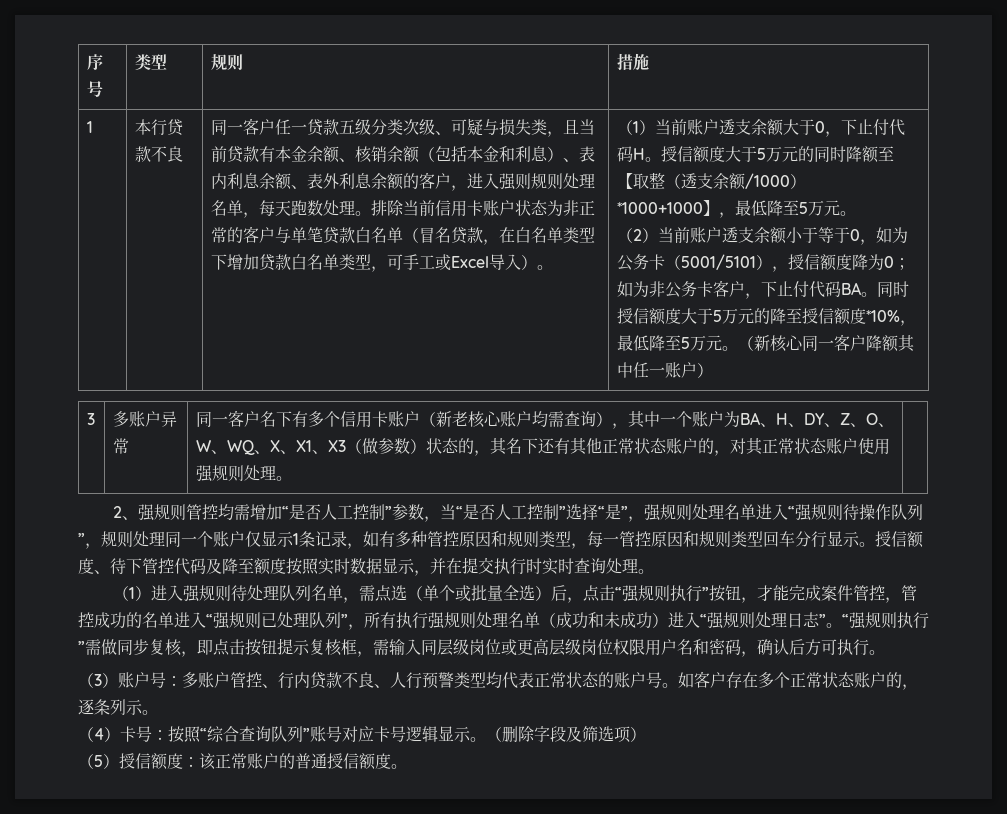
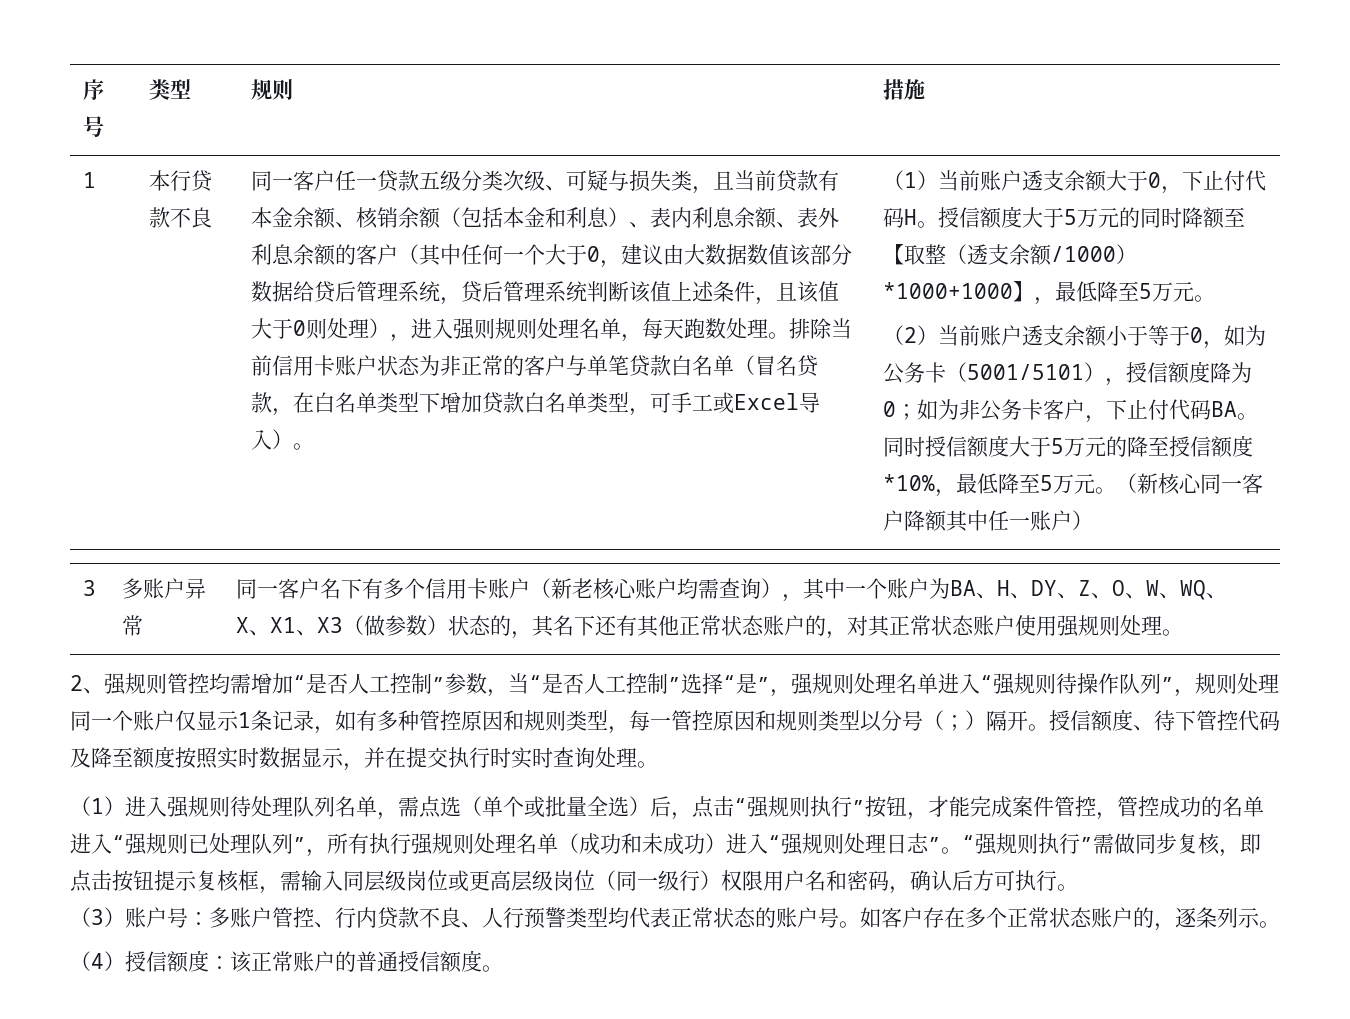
- 同一客户任一贷款五级分类次级、可疑与损失类，且当前贷款有本金余额、核销余额（包括本金和利息）、表内利息余额、表外利息余额的客户，进入强则规则处理名单，每天跑数处理。
+ 同一客户任一贷款五级分类次级、可疑与损失类，且当前贷款有本金余额、核销余额（包括本金和利息）、表内利息余额、表外利息余额的客户（其中任何一个大于0，建议由大数据数值该部分数据给贷后管理系统，贷后管理系统判断该值上述条件，且该值大于0则处理），进入强则规则处理名单，每天跑数处理。
- 2、强规则管控均需增加“是否人工控制”参数，当“是否人工控制”选择“是”，强规则处理名单进入“强规则待操作队列”，规则处理同一个账户仅显示1条记录，如有多种管控原因和规则类型，每一管控原因和规则类型回车分行显示。
+ 2、强规则管控均需增加“是否人工控制”参数，当“是否人工控制”选择“是”，强规则处理名单进入“强规则待操作队列”，规则处理同一个账户仅显示1条记录，如有多种管控原因和规则类型，每一管控原因和规则类型以分号（；）隔开。
- “强规则执行”需做同步复核，即点击按钮提示复核框，需输入同层级岗位或更高层级岗位权限用户名和密码，确认后方可执行。
+ “强规则执行”需做同步复核，即点击按钮提示复核框，需输入同层级岗位或更高层级岗位（同一级行）权限用户名和密码，确认后方可执行。
- （4）卡号：按照“综合查询队列”账号对应卡号逻辑显示。（删除字段及筛选项）
- （5）授信额度：该正常账户的普通授信额度。
+ （4）授信额度：该正常账户的普通授信额度。

